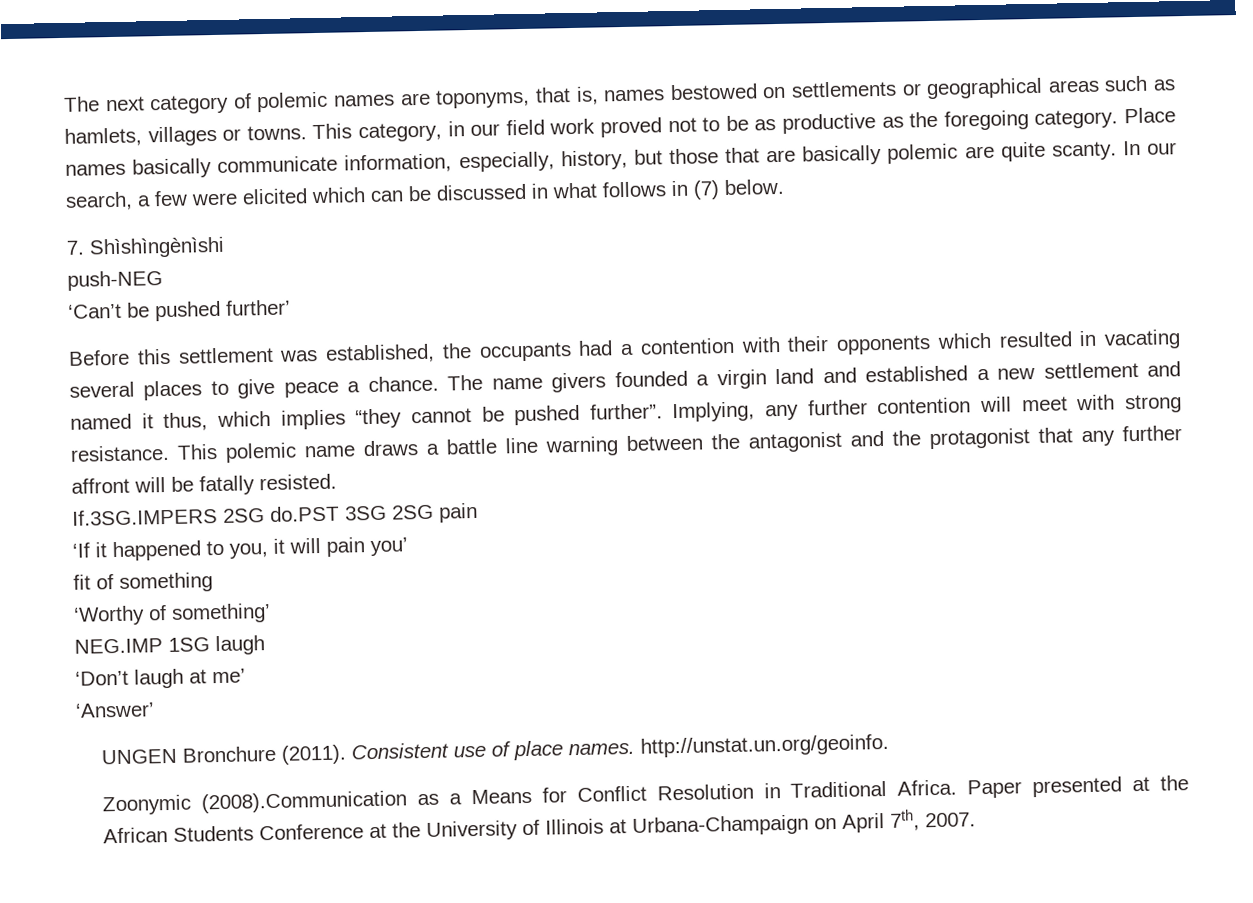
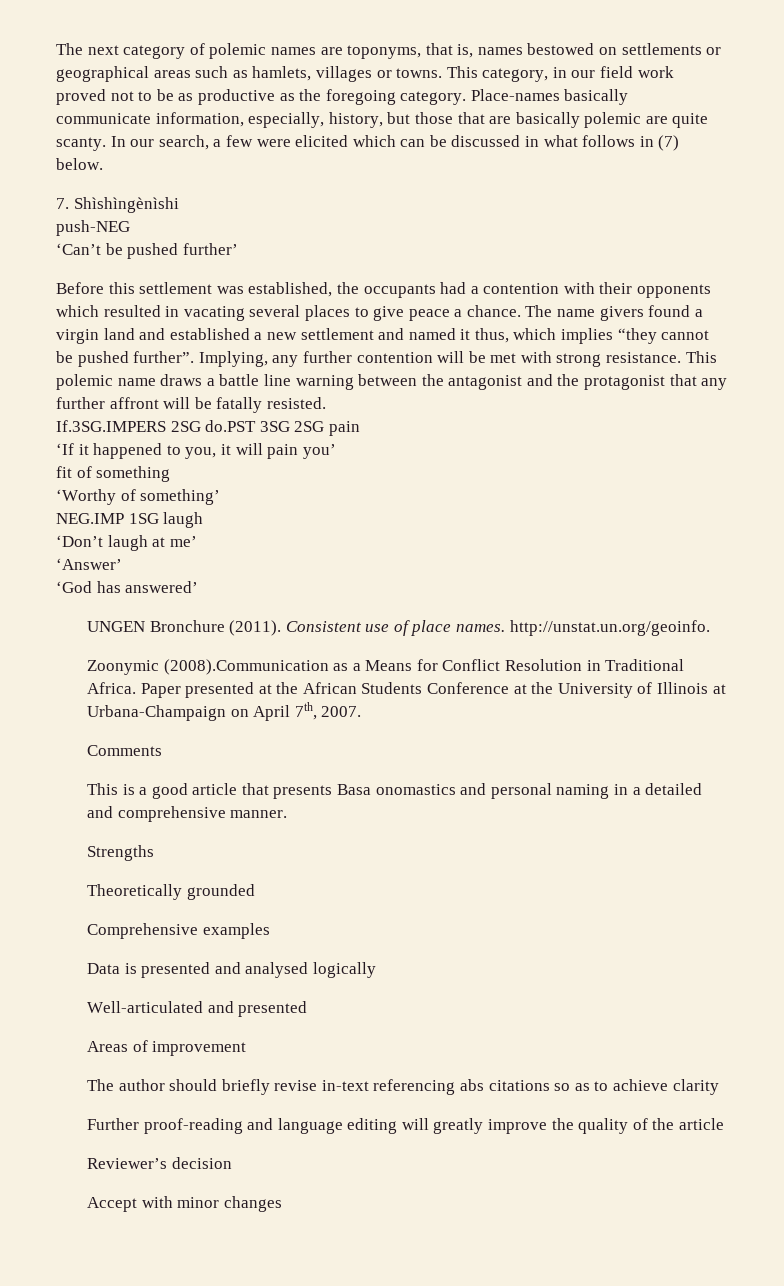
- Place names basically communicate information, especially, history, but those that are basically polemic are quite scanty.
+ Place-names basically communicate information, especially, history, but those that are basically polemic are quite scanty.
- The name givers founded a virgin land and established a new settlement and named it thus, which implies “they cannot be pushed further”.
+ The name givers found a virgin land and established a new settlement and named it thus, which implies “they cannot be pushed further”.
- Implying, any further contention will meet with strong resistance.
+ Implying, any further contention will be met with strong resistance.
+ ‘God has answered’
+ Comments
+ This is a good article that presents Basa onomastics and personal naming in a detailed and comprehensive manner.
+ Strengths
+ Theoretically grounded
+ Comprehensive examples
+ Data is presented and analysed logically
+ Well-articulated and presented
+ Areas of improvement
+ The author should briefly revise in-text referencing abs citations so as to achieve clarity
+ Further proof-reading and language editing will greatly improve the quality of the article
+ Reviewer’s decision
+ Accept with minor changes

